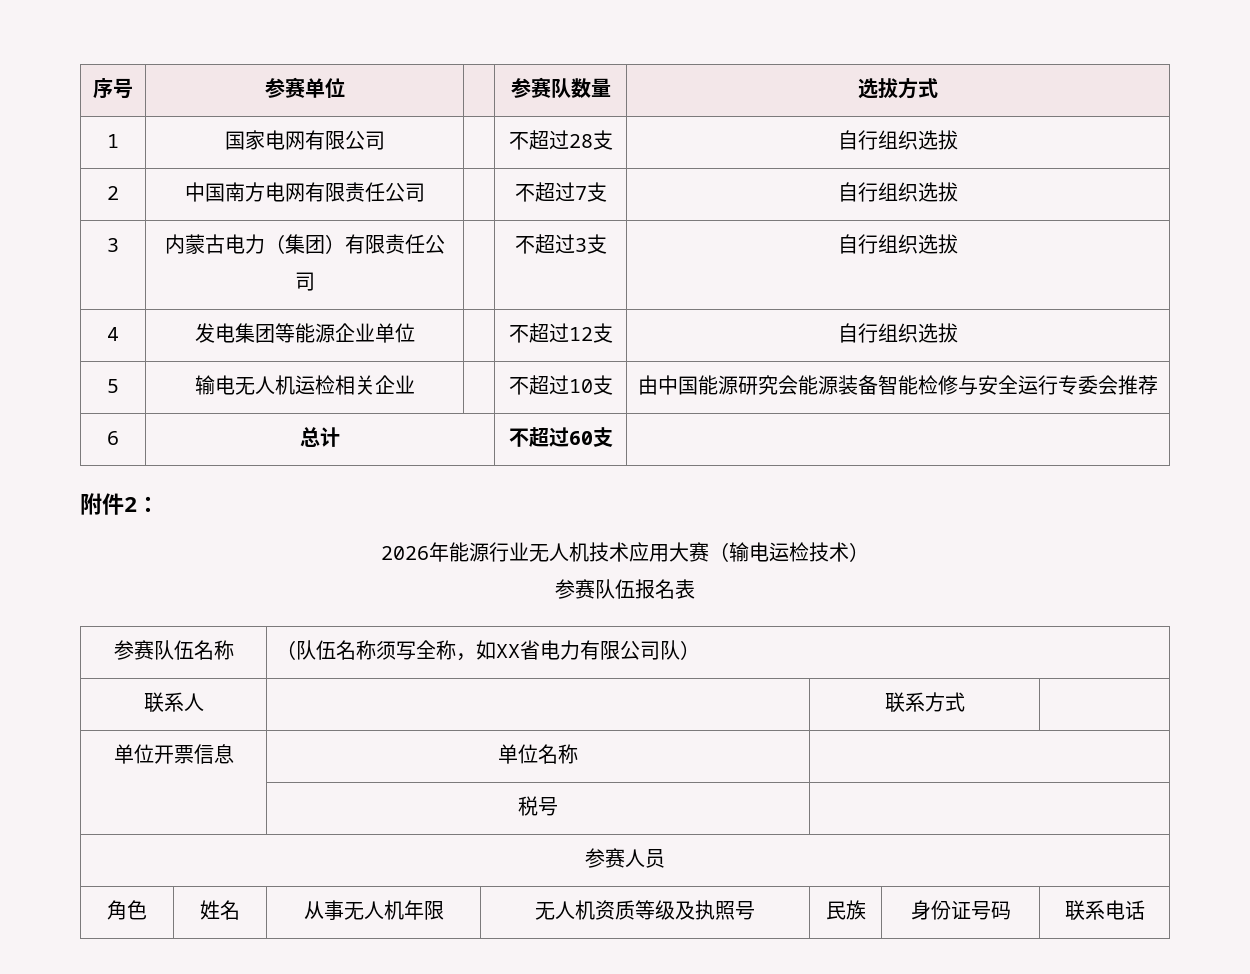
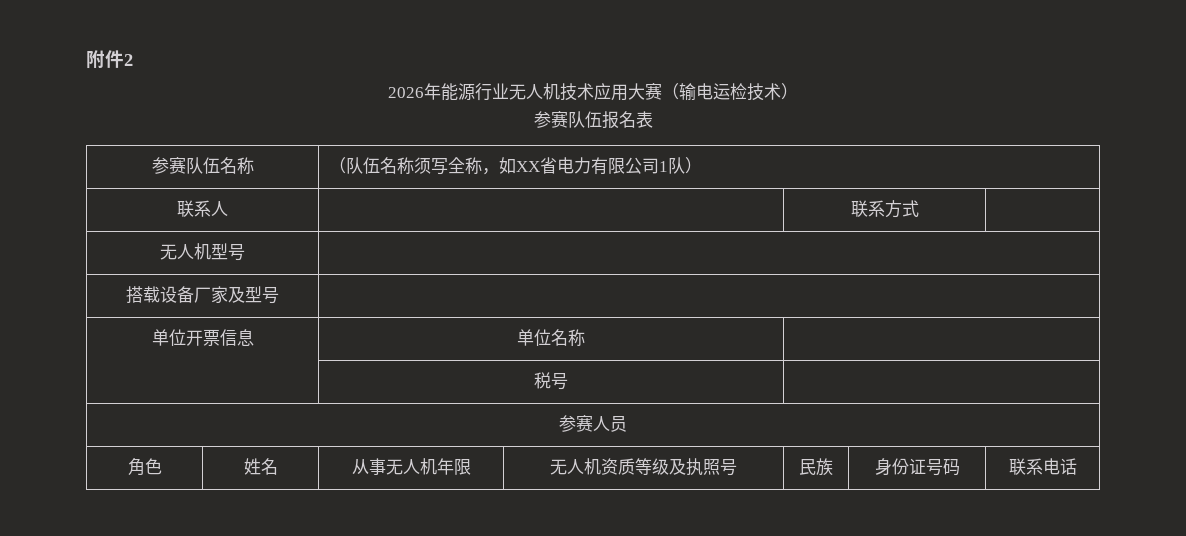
- 序号 | 参赛单位 | | 参赛队数量 | 选拔方式
- 1 | 国家电网有限公司 | | 不超过28支 | 自行组织选拔
- 2 | 中国南方电网有限责任公司 | | 不超过7支 | 自行组织选拔
- 3 | 内蒙古电力（集团）有限责任公司 | | 不超过3支 | 自行组织选拔
- 4 | 发电集团等能源企业单位 | | 不超过12支 | 自行组织选拔
- 5 | 输电无人机运检相关企业 | | 不超过10支 | 由中国能源研究会能源装备智能检修与安全运行专委会推荐
- 6 | 总计 | 不超过60支 |
- 附件2：
+ 附件2
- 参赛队伍名称 | （队伍名称须写全称，如XX省电力有限公司队）
+ 参赛队伍名称 | （队伍名称须写全称，如XX省电力有限公司1队）
+ 无人机型号 |
+ 搭载设备厂家及型号 |

